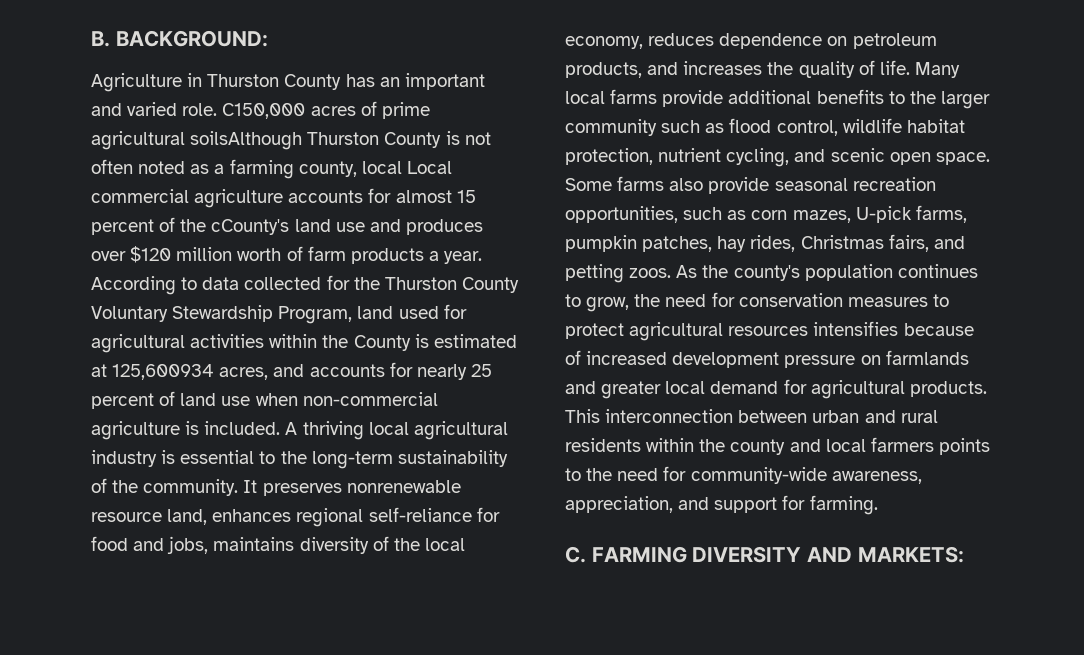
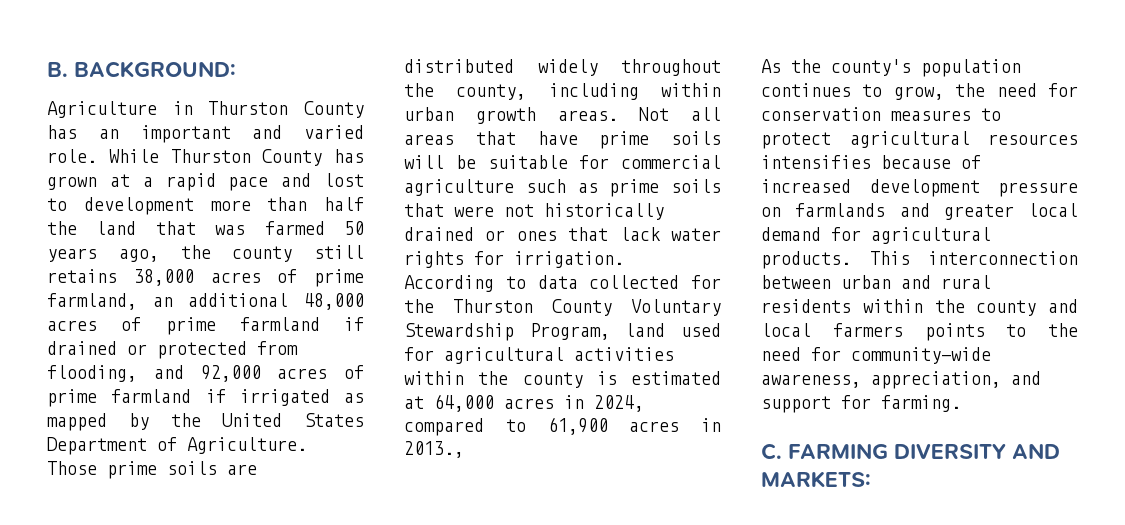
- C150,000 acres of prime agricultural soilsAlthough Thurston County is not often noted as a farming county, local Local commercial agriculture accounts for almost 15 percent of the cCounty's land use and produces over $120 million worth of farm products a year.
+ While Thurston County has grown at a rapid pace and lost to development more than half the land that was farmed 50 years ago, the county still retains 38,000 acres of prime farmland, an additional 48,000 acres of prime farmland if drained or protected from flooding, and 92,000 acres of prime farmland if irrigated as mapped by the United States Department of Agriculture. Those prime soils are distributed widely throughout the county, including within urban growth areas. Not all areas that have prime soils will be suitable for commercial agriculture such as prime soils that were not historically drained or ones that lack water rights for irrigation.
- According to data collected for the Thurston County Voluntary Stewardship Program, land used for agricultural activities within the County is estimated at 125,600934 acres, and accounts for nearly 25 percent of land use when non-commercial agriculture is included. A thriving local agricultural industry is essential to the long-term sustainability of the community. It preserves nonrenewable resource land, enhances regional self-reliance for food and jobs, maintains diversity of the local economy, reduces dependence on petroleum products, and increases the quality of life. Many local farms provide additional benefits to the larger community such as flood control, wildlife habitat protection, nutrient cycling, and scenic open space. Some farms also provide seasonal recreation opportunities, such as corn mazes, U-pick farms, pumpkin patches, hay rides, Christmas fairs, and petting zoos. As the county's population continues to grow, the need for conservation measures to protect agricultural resources intensifies because of increased development pressure on farmlands and greater local demand for agricultural products.
+ According to data collected for the Thurston County Voluntary Stewardship Program, land used for agricultural activities within the county is estimated at 64,000 acres in 2024, compared to 61,900 acres in 2013.,
+ As the county's population continues to grow, the need for conservation measures to protect agricultural resources intensifies because of increased development pressure on farmlands and greater local demand for agricultural products.

